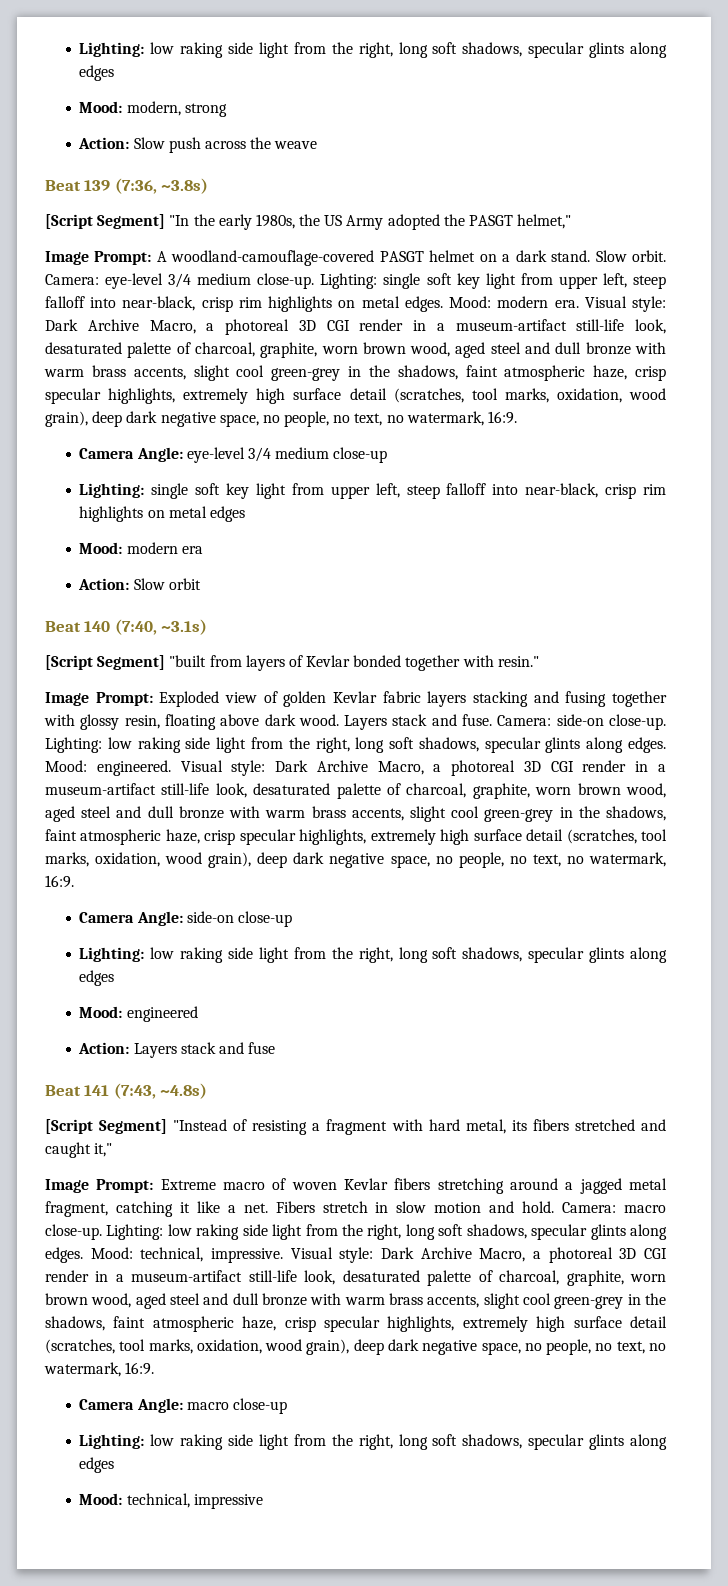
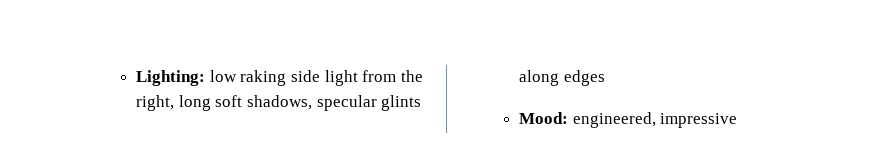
- Mood: modern, strong
- Action: Slow push across the weave
- Beat 139 (7:36, ~3.8s)
- [Script Segment] "In the early 1980s, the US Army adopted the PASGT helmet,"
- Image Prompt: A woodland-camouflage-covered PASGT helmet on a dark stand. Slow orbit. Camera: eye-level 3/4 medium close-up. Lighting: single soft key light from upper left, steep falloff into near-black, crisp rim highlights on metal edges. Mood: modern era. Visual style: Dark Archive Macro, a photoreal 3D CGI render in a museum-artifact still-life look, desaturated palette of charcoal, graphite, worn brown wood, aged steel and dull bronze with warm brass accents, slight cool green-grey in the shadows, faint atmospheric haze, crisp specular highlights, extremely high surface detail (scratches, tool marks, oxidation, wood grain), deep dark negative space, no people, no text, no watermark, 16:9.
- Camera Angle: eye-level 3/4 medium close-up
- Lighting: single soft key light from upper left, steep falloff into near-black, crisp rim highlights on metal edges
- Mood: modern era
- Action: Slow orbit
- Beat 140 (7:40, ~3.1s)
- [Script Segment] "built from layers of Kevlar bonded together with resin."
- Image Prompt: Exploded view of golden Kevlar fabric layers stacking and fusing together with glossy resin, floating above dark wood. Layers stack and fuse. Camera: side-on close-up. Lighting: low raking side light from the right, long soft shadows, specular glints along edges. Mood: engineered. Visual style: Dark Archive Macro, a photoreal 3D CGI render in a museum-artifact still-life look, desaturated palette of charcoal, graphite, worn brown wood, aged steel and dull bronze with warm brass accents, slight cool green-grey in the shadows, faint atmospheric haze, crisp specular highlights, extremely high surface detail (scratches, tool marks, oxidation, wood grain), deep dark negative space, no people, no text, no watermark, 16:9.
- Camera Angle: side-on close-up
- Lighting: low raking side light from the right, long soft shadows, specular glints along edges
- Mood: engineered
- Action: Layers stack and fuse
- Beat 141 (7:43, ~4.8s)
- [Script Segment] "Instead of resisting a fragment with hard metal, its fibers stretched and caught it,"
- Image Prompt: Extreme macro of woven Kevlar fibers stretching around a jagged metal fragment, catching it like a net. Fibers stretch in slow motion and hold. Camera: macro close-up. Lighting: low raking side light from the right, long soft shadows, specular glints along edges. Mood: technical, impressive. Visual style: Dark Archive Macro, a photoreal 3D CGI render in a museum-artifact still-life look, desaturated palette of charcoal, graphite, worn brown wood, aged steel and dull bronze with warm brass accents, slight cool green-grey in the shadows, faint atmospheric haze, crisp specular highlights, extremely high surface detail (scratches, tool marks, oxidation, wood grain), deep dark negative space, no people, no text, no watermark, 16:9.
- Camera Angle: macro close-up
- Lighting: low raking side light from the right, long soft shadows, specular glints along edges
- Mood: technical, impressive
+ Mood: engineered, impressive

